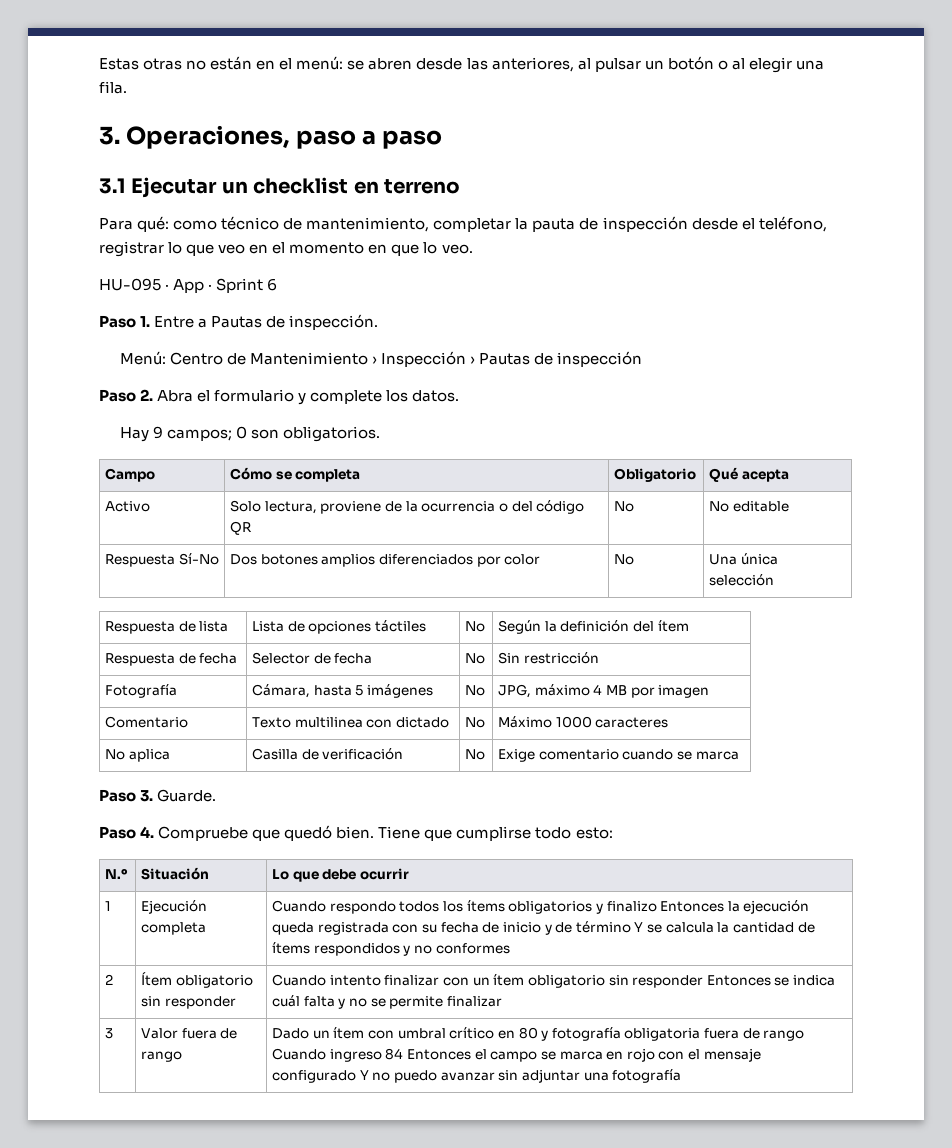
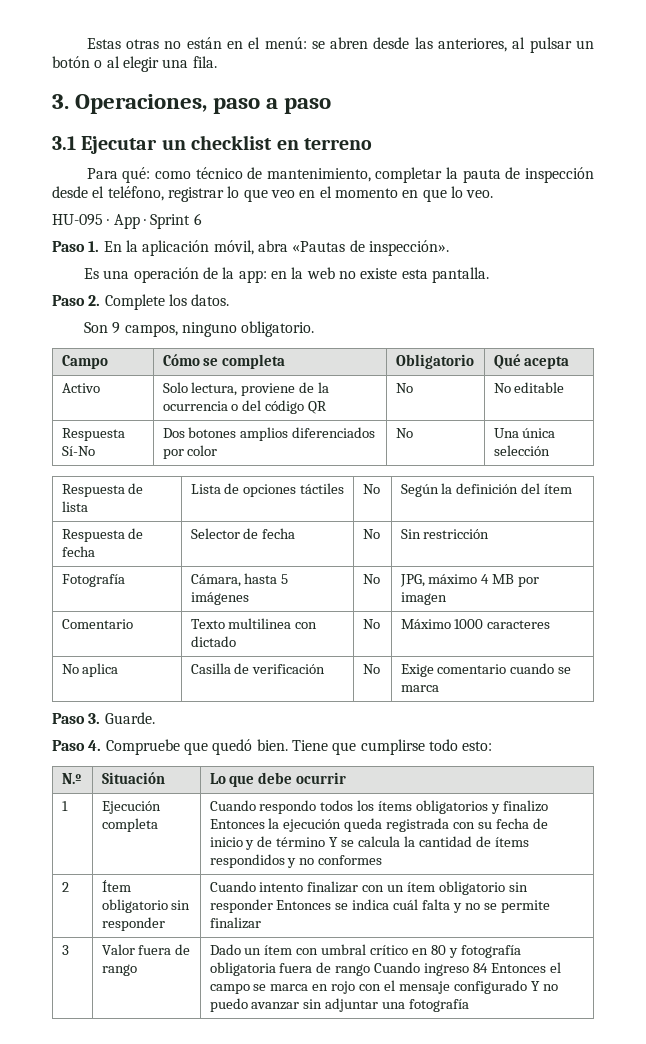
- Paso 1. Entre a Pautas de inspección.
- Menú: Centro de Mantenimiento › Inspección › Pautas de inspección
- Paso 2. Abra el formulario y complete los datos.
- Hay 9 campos; 0 son obligatorios.
+ Paso 1. En la aplicación móvil, abra «Pautas de inspección».
+ Es una operación de la app: en la web no existe esta pantalla.
+ Paso 2. Complete los datos.
+ Son 9 campos, ninguno obligatorio.

